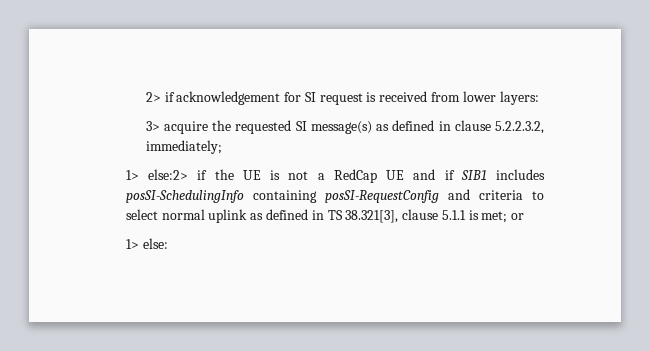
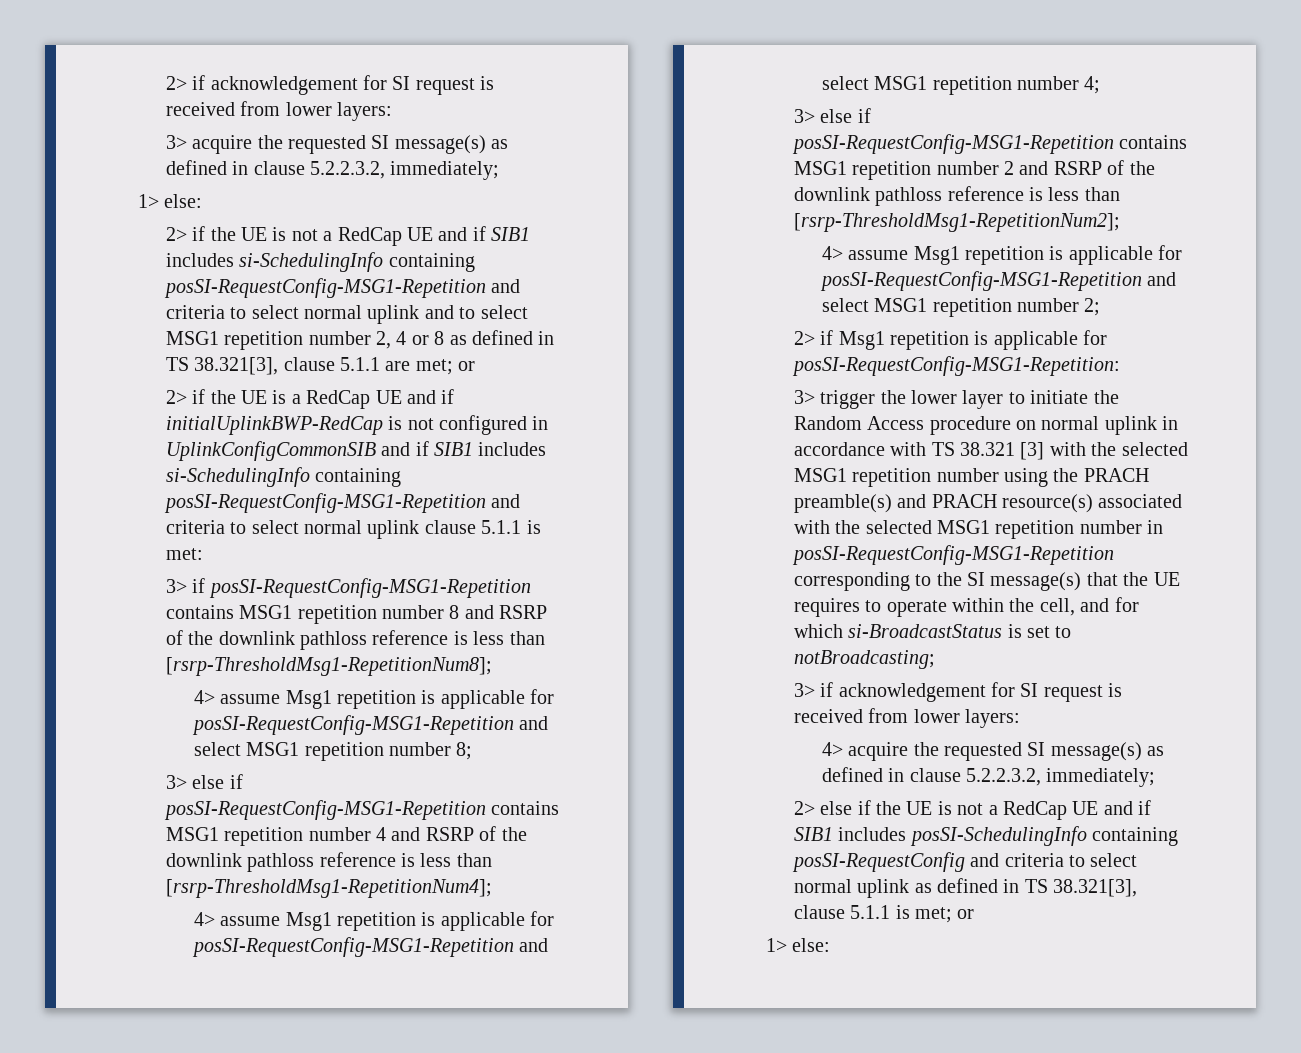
  3> acquire the requested SI message(s) as defined in clause 5.2.2.3.2, immediately;
- 1> else:2> if the UE is not a RedCap UE and if SIB1 includes posSI-SchedulingInfo containing posSI-RequestConfig and criteria to select normal uplink as defined in TS 38.321[3], clause 5.1.1 is met; or
+ 1> else:
+ 2> if the UE is not a RedCap UE and if SIB1 includes si-SchedulingInfo containing posSI-RequestConfig-MSG1-Repetition and criteria to select normal uplink and to select MSG1 repetition number 2, 4 or 8 as defined in TS 38.321[3], clause 5.1.1 are met; or
+ 2> if the UE is a RedCap UE and if initialUplinkBWP-RedCap is not configured in UplinkConfigCommonSIB and if SIB1 includes si-SchedulingInfo containing posSI-RequestConfig-MSG1-Repetition and criteria to select normal uplink clause 5.1.1 is met:
+ 3> if posSI-RequestConfig-MSG1-Repetition contains MSG1 repetition number 8 and RSRP of the downlink pathloss reference is less than [rsrp-ThresholdMsg1-RepetitionNum8];
+ 4> assume Msg1 repetition is applicable for posSI-RequestConfig-MSG1-Repetition and select MSG1 repetition number 8;
+ 3> else if posSI-RequestConfig-MSG1-Repetition contains MSG1 repetition number 4 and RSRP of the downlink pathloss reference is less than [rsrp-ThresholdMsg1-RepetitionNum4];
+ 4> assume Msg1 repetition is applicable for posSI-RequestConfig-MSG1-Repetition and select MSG1 repetition number 4;
+ 3> else if posSI-RequestConfig-MSG1-Repetition contains MSG1 repetition number 2 and RSRP of the downlink pathloss reference is less than [rsrp-ThresholdMsg1-RepetitionNum2];
+ 4> assume Msg1 repetition is applicable for posSI-RequestConfig-MSG1-Repetition and select MSG1 repetition number 2;
+ 2> if Msg1 repetition is applicable for posSI-RequestConfig-MSG1-Repetition:
+ 3> trigger the lower layer to initiate the Random Access procedure on normal uplink in accordance with TS 38.321 [3] with the selected MSG1 repetition number using the PRACH preamble(s) and PRACH resource(s) associated with the selected MSG1 repetition number in posSI-RequestConfig-MSG1-Repetition corresponding to the SI message(s) that the UE requires to operate within the cell, and for which si-BroadcastStatus is set to notBroadcasting;
+ 3> if acknowledgement for SI request is received from lower layers:
+ 4> acquire the requested SI message(s) as defined in clause 5.2.2.3.2, immediately;
+ 2> else if the UE is not a RedCap UE and if SIB1 includes posSI-SchedulingInfo containing posSI-RequestConfig and criteria to select normal uplink as defined in TS 38.321[3], clause 5.1.1 is met; or

